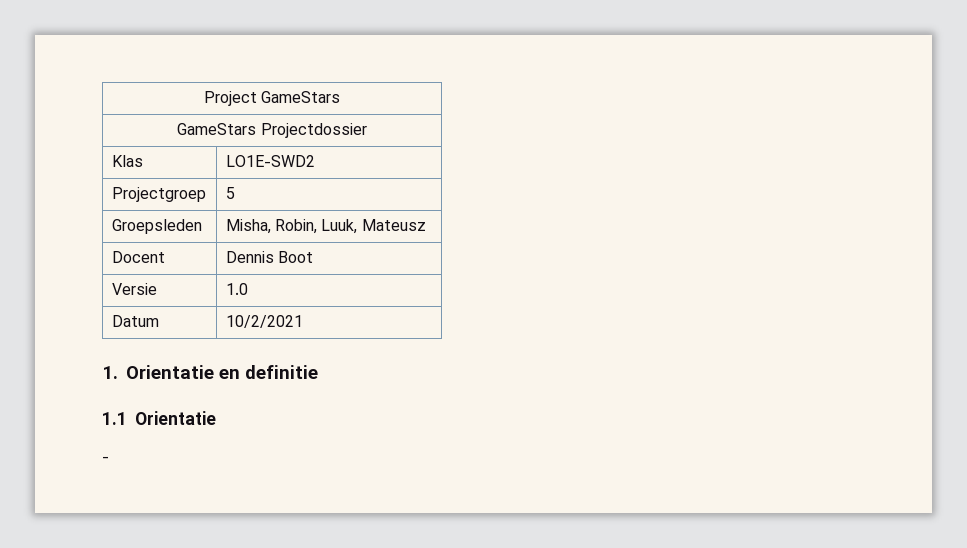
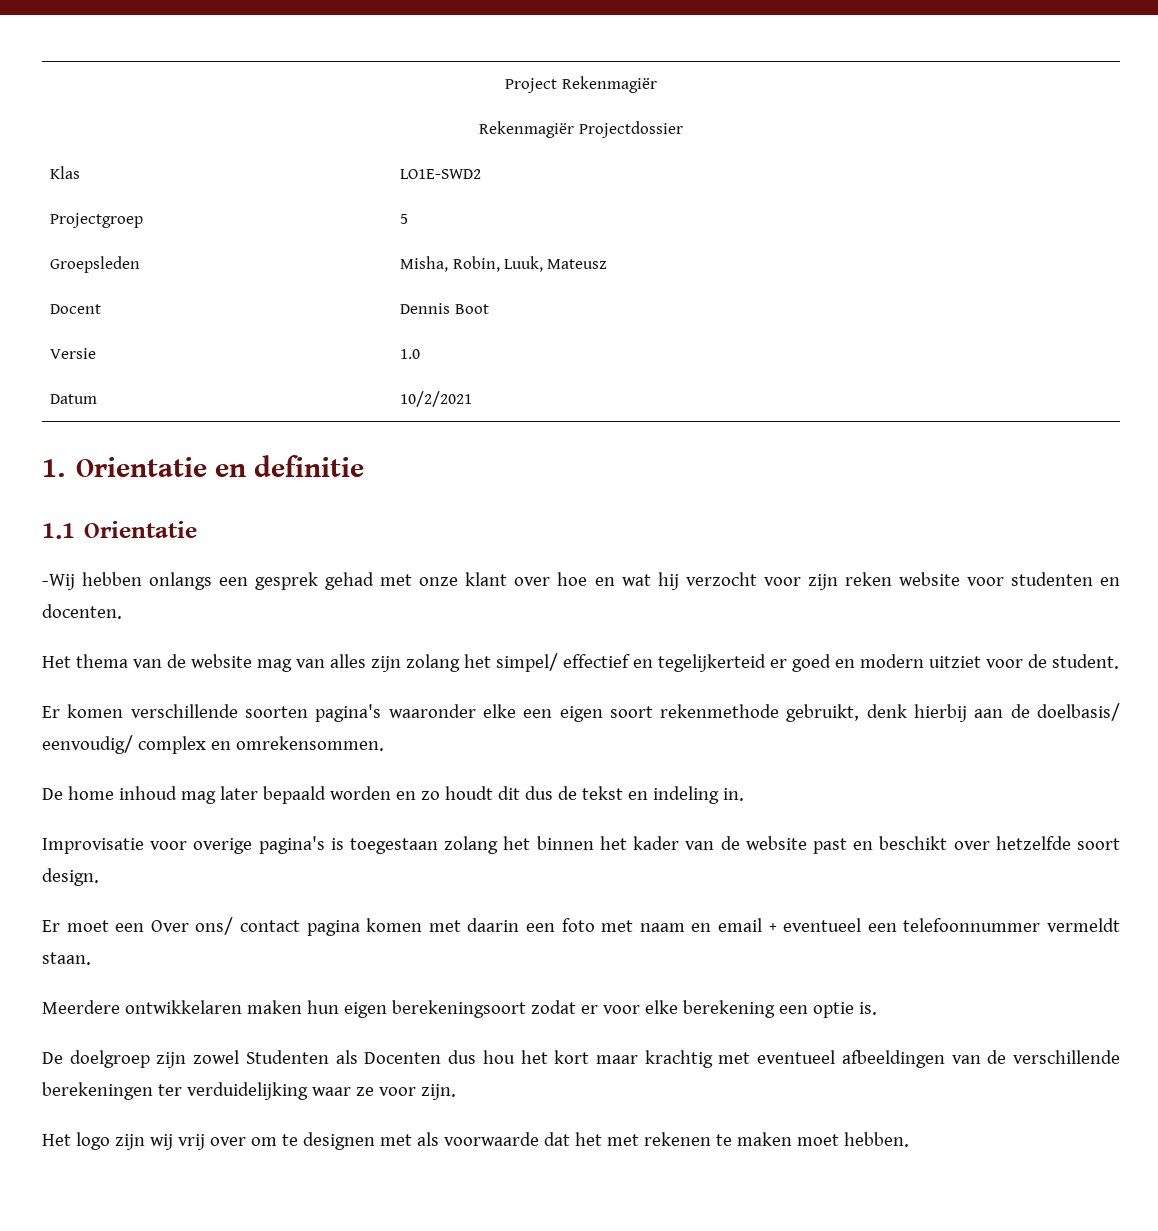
- Project GameStars
- GameStars Projectdossier
+ Project Rekenmagiër
+ Rekenmagiër Projectdossier
- -
+ -Wij hebben onlangs een gesprek gehad met onze klant over hoe en wat hij verzocht voor zijn reken website voor studenten en docenten.
+ Het thema van de website mag van alles zijn zolang het simpel/ effectief en tegelijkerteid er goed en modern uitziet voor de student.
+ Er komen verschillende soorten pagina's waaronder elke een eigen soort rekenmethode gebruikt, denk hierbij aan de doelbasis/ eenvoudig/ complex en omrekensommen.
+ De home inhoud mag later bepaald worden en zo houdt dit dus de tekst en indeling in.
+ Improvisatie voor overige pagina's is toegestaan zolang het binnen het kader van de website past en beschikt over hetzelfde soort design.
+ Er moet een Over ons/ contact pagina komen met daarin een foto met naam en email + eventueel een telefoonnummer vermeldt staan.
+ Meerdere ontwikkelaren maken hun eigen berekeningsoort zodat er voor elke berekening een optie is.
+ De doelgroep zijn zowel Studenten als Docenten dus hou het kort maar krachtig met eventueel afbeeldingen van de verschillende berekeningen ter verduidelijking waar ze voor zijn.
+ Het logo zijn wij vrij over om te designen met als voorwaarde dat het met rekenen te maken moet hebben.

